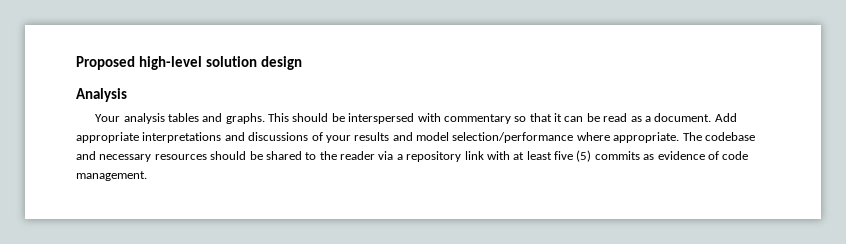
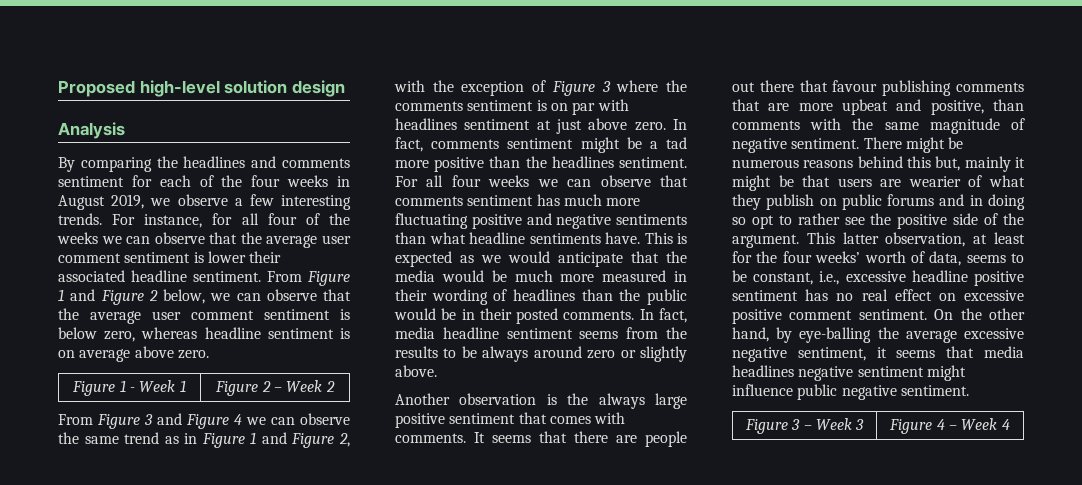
- Your analysis tables and graphs. This should be interspersed with commentary so that it can be read as a document. Add appropriate interpretations and discussions of your results and model selection/performance where appropriate. The codebase and necessary resources should be shared to the reader via a repository link with at least five (5) commits as evidence of code management.
+ By comparing the headlines and comments sentiment for each of the four weeks in August 2019, we observe a few interesting trends. For instance, for all four of the weeks we can observe that the average user comment sentiment is lower their associated headline sentiment. From Figure 1 and Figure 2 below, we can observe that the average user comment sentiment is below zero, whereas headline sentiment is on average above zero.
+ Figure 1 - Week 1 | Figure 2 – Week 2
+ From Figure 3 and Figure 4 we can observe the same trend as in Figure 1 and Figure 2, with the exception of Figure 3 where the comments sentiment is on par with headlines sentiment at just above zero. In fact, comments sentiment might be a tad more positive than the headlines sentiment. For all four weeks we can observe that comments sentiment has much more fluctuating positive and negative sentiments than what headline sentiments have. This is expected as we would anticipate that the media would be much more measured in their wording of headlines than the public would be in their posted comments. In fact, media headline sentiment seems from the results to be always around zero or slightly above.
+ Another observation is the always large positive sentiment that comes with comments. It seems that there are people out there that favour publishing comments that are more upbeat and positive, than comments with the same magnitude of negative sentiment. There might be numerous reasons behind this but, mainly it might be that users are wearier of what they publish on public forums and in doing so opt to rather see the positive side of the argument. This latter observation, at least for the four weeks’ worth of data, seems to be constant, i.e., excessive headline positive sentiment has no real effect on excessive positive comment sentiment. On the other hand, by eye-balling the average excessive negative sentiment, it seems that media headlines negative sentiment might influence public negative sentiment.
+ Figure 3 – Week 3 | Figure 4 – Week 4

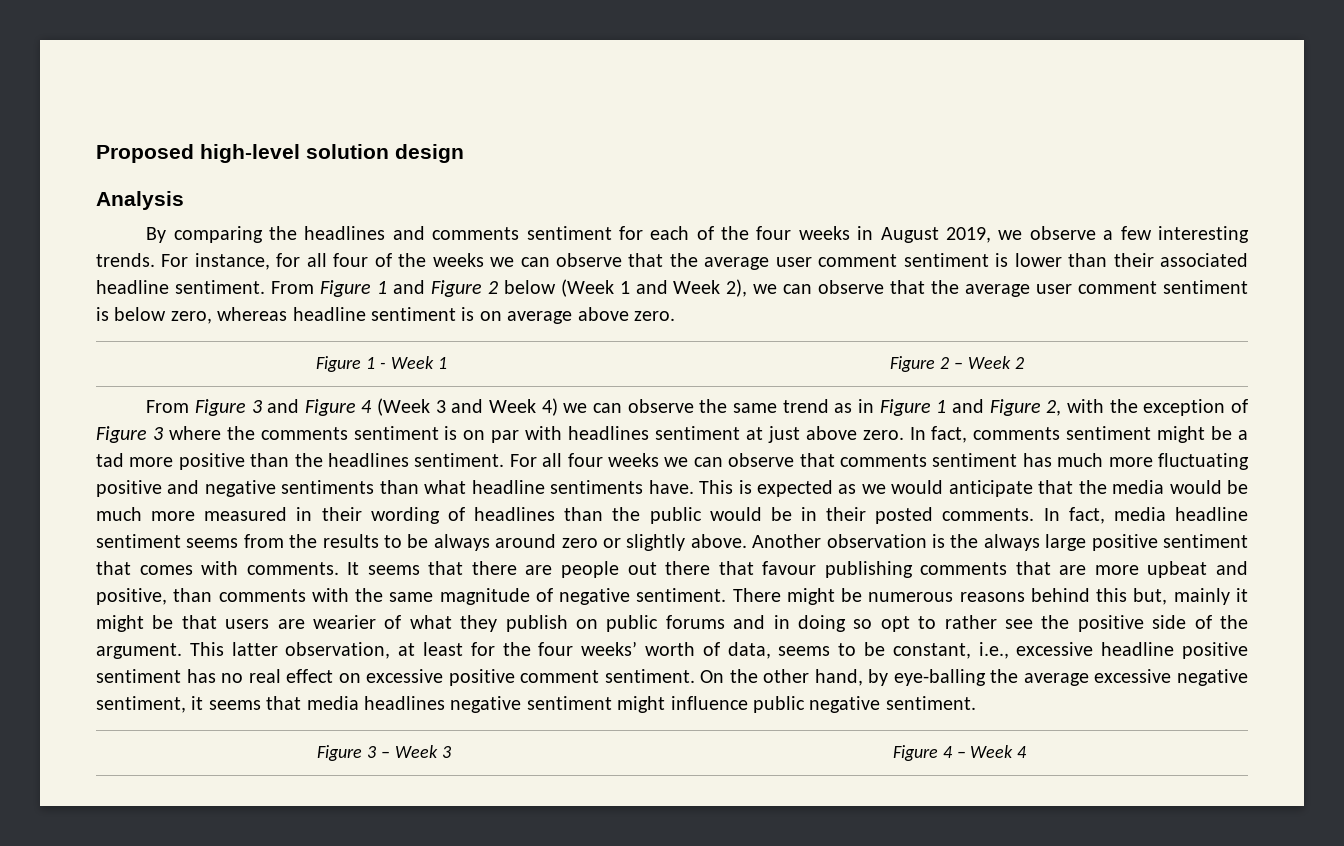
- For instance, for all four of the weeks we can observe that the average user comment sentiment is lower their associated headline sentiment.
+ For instance, for all four of the weeks we can observe that the average user comment sentiment is lower than their associated headline sentiment.
- From Figure 1 and Figure 2 below, we can observe that the average user comment sentiment is below zero, whereas headline sentiment is on average above zero.
+ From Figure 1 and Figure 2 below (Week 1 and Week 2), we can observe that the average user comment sentiment is below zero, whereas headline sentiment is on average above zero.
- From Figure 3 and Figure 4 we can observe the same trend as in Figure 1 and Figure 2, with the exception of Figure 3 where the comments sentiment is on par with headlines sentiment at just above zero.
+ From Figure 3 and Figure 4 (Week 3 and Week 4) we can observe the same trend as in Figure 1 and Figure 2, with the exception of Figure 3 where the comments sentiment is on par with headlines sentiment at just above zero.
- In fact, media headline sentiment seems from the results to be always around zero or slightly above.
- Another observation is the always large positive sentiment that comes with comments.
+ In fact, media headline sentiment seems from the results to be always around zero or slightly above. Another observation is the always large positive sentiment that comes with comments.

